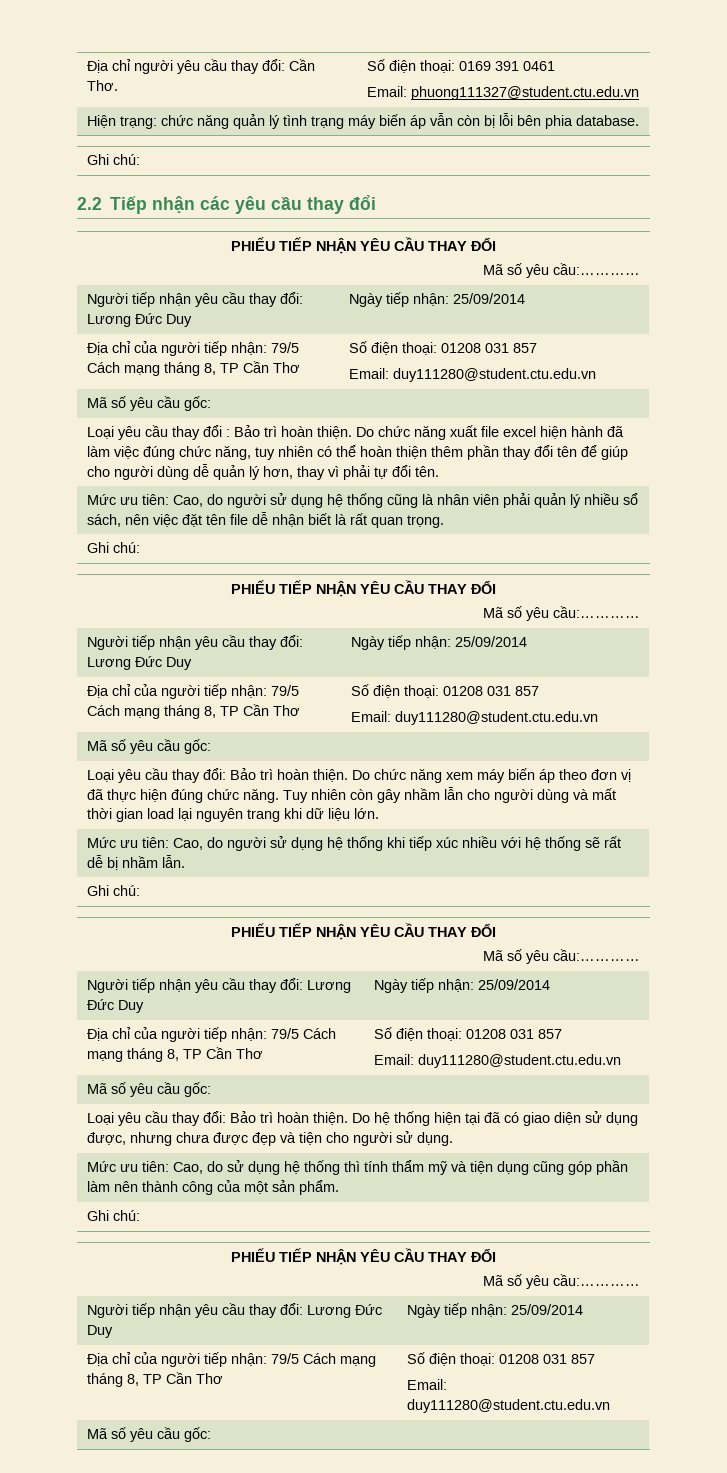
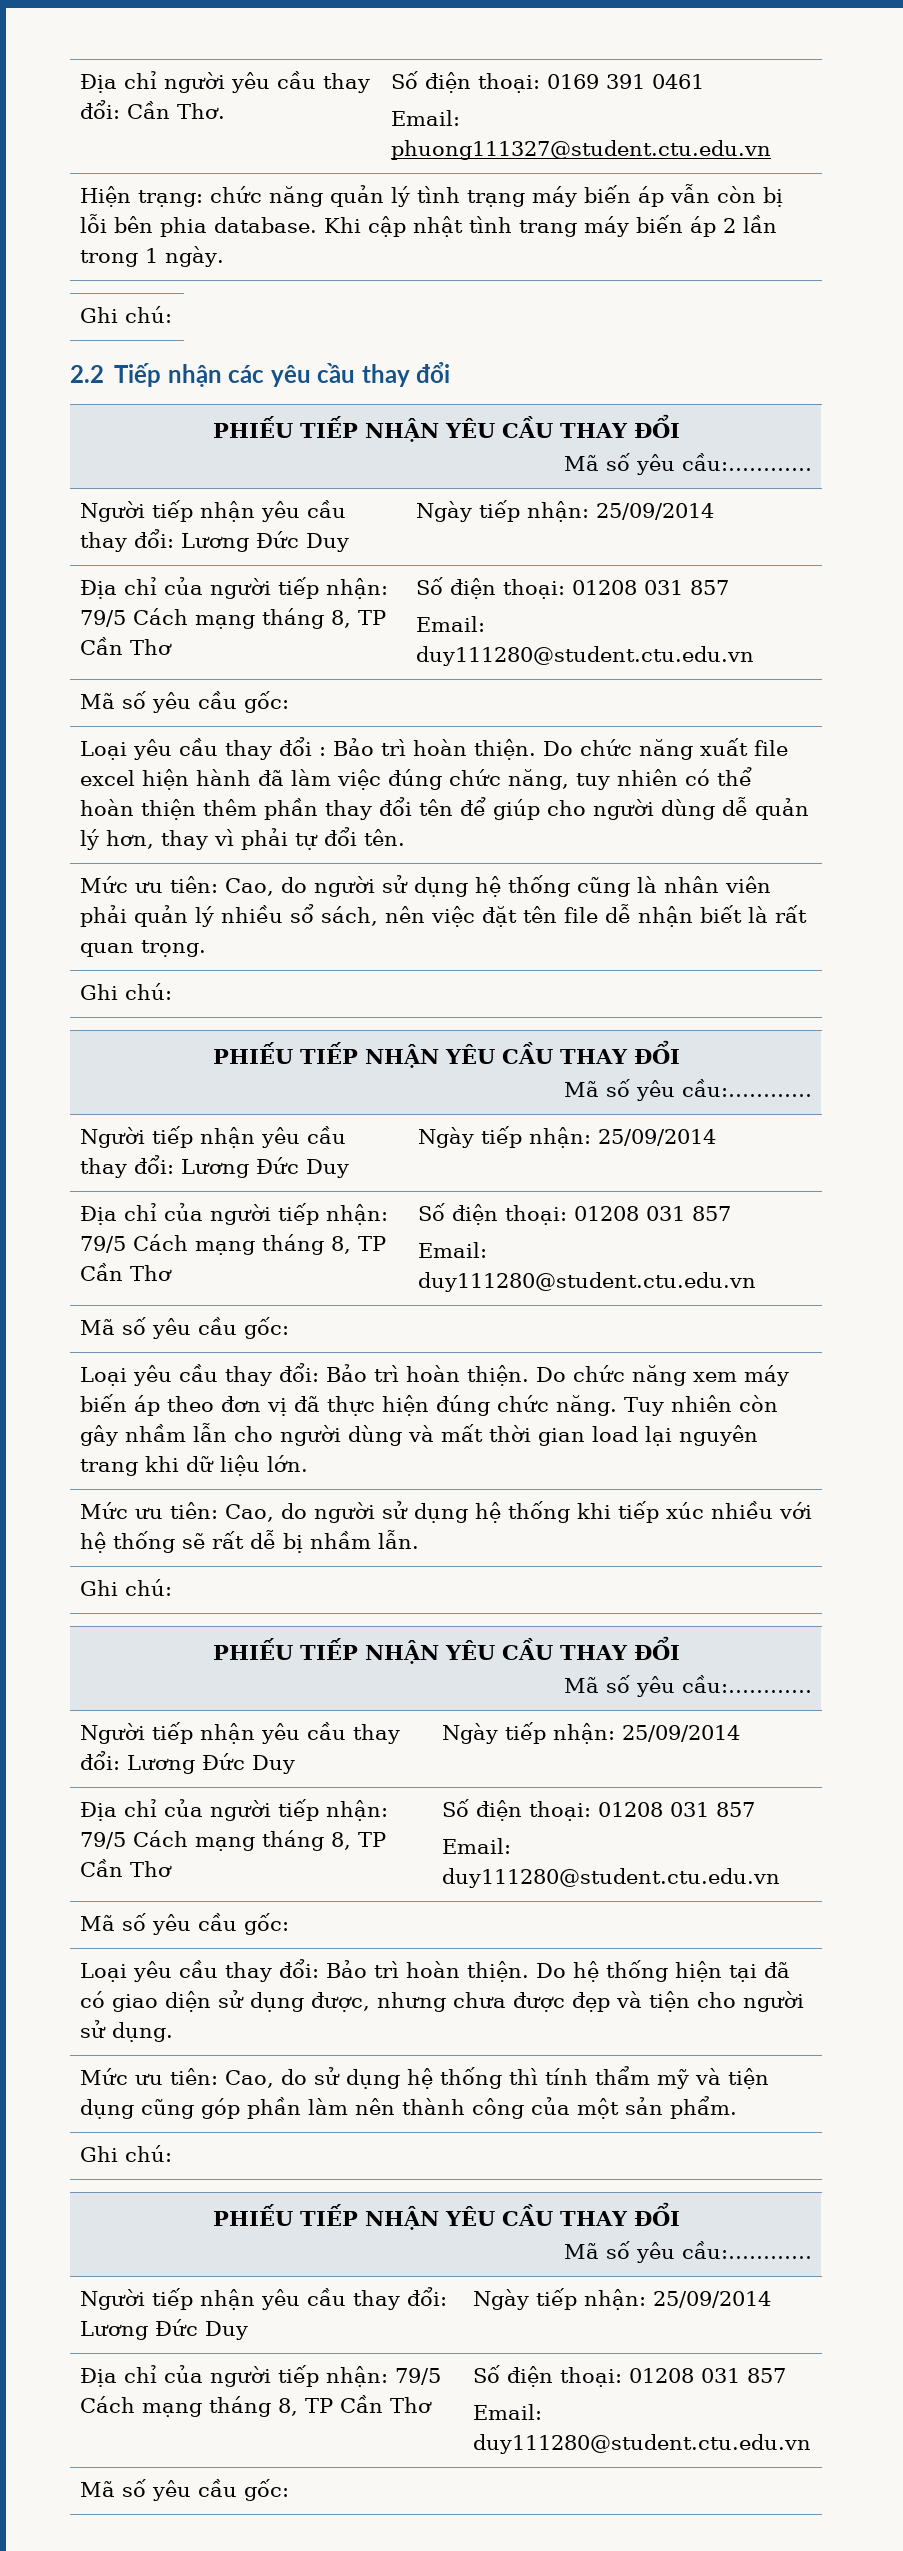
- Hiện trạng: chức năng quản lý tình trạng máy biến áp vẫn còn bị lỗi bên phia database.
+ Hiện trạng: chức năng quản lý tình trạng máy biến áp vẫn còn bị lỗi bên phia database. Khi cập nhật tình trang máy biến áp 2 lần trong 1 ngày.

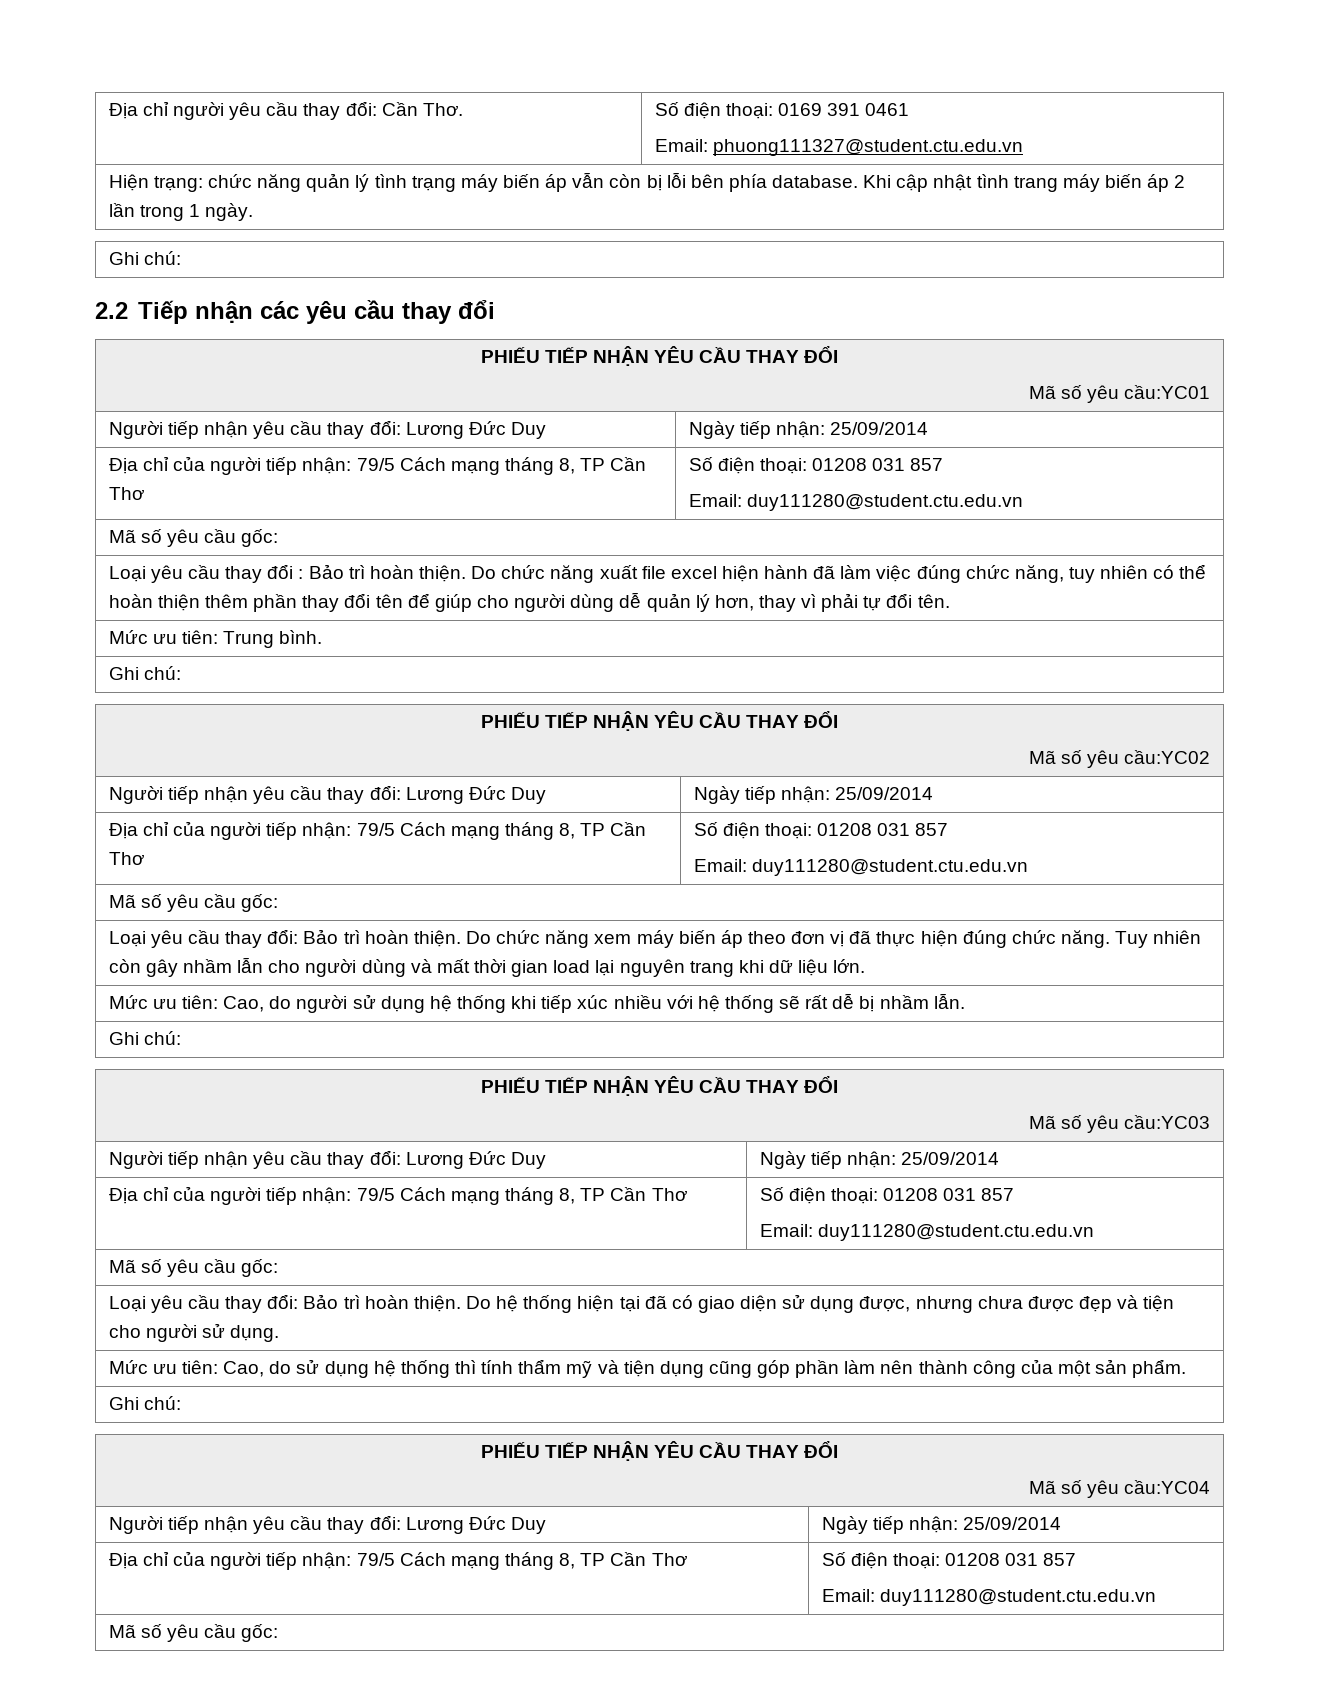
- Hiện trạng: chức năng quản lý tình trạng máy biến áp vẫn còn bị lỗi bên phia database. Khi cập nhật tình trang máy biến áp 2 lần trong 1 ngày.
+ Hiện trạng: chức năng quản lý tình trạng máy biến áp vẫn còn bị lỗi bên phía database. Khi cập nhật tình trang máy biến áp 2 lần trong 1 ngày.
  2.2 Tiếp nhận các yêu cầu thay đổi
  PHIẾU TIẾP NHẬN YÊU CẦU THAY ĐỔI
- Mã số yêu cầu:…………
+ Mã số yêu cầu:YC01
- Mức ưu tiên: Cao, do người sử dụng hệ thống cũng là nhân viên phải quản lý nhiều sổ sách, nên việc đặt tên file dễ nhận biết là rất quan trọng.
+ Mức ưu tiên: Trung bình.
  Ghi chú:
  PHIẾU TIẾP NHẬN YÊU CẦU THAY ĐỔI
- Mã số yêu cầu:…………
+ Mã số yêu cầu:YC02
  Mức ưu tiên: Cao, do người sử dụng hệ thống khi tiếp xúc nhiều với hệ thống sẽ rất dễ bị nhầm lẫn.
  Ghi chú:
  PHIẾU TIẾP NHẬN YÊU CẦU THAY ĐỔI
- Mã số yêu cầu:…………
+ Mã số yêu cầu:YC03
  Mức ưu tiên: Cao, do sử dụng hệ thống thì tính thẩm mỹ và tiện dụng cũng góp phần làm nên thành công của một sản phẩm.
  Ghi chú:
  PHIẾU TIẾP NHẬN YÊU CẦU THAY ĐỔI
- Mã số yêu cầu:…………
+ Mã số yêu cầu:YC04

